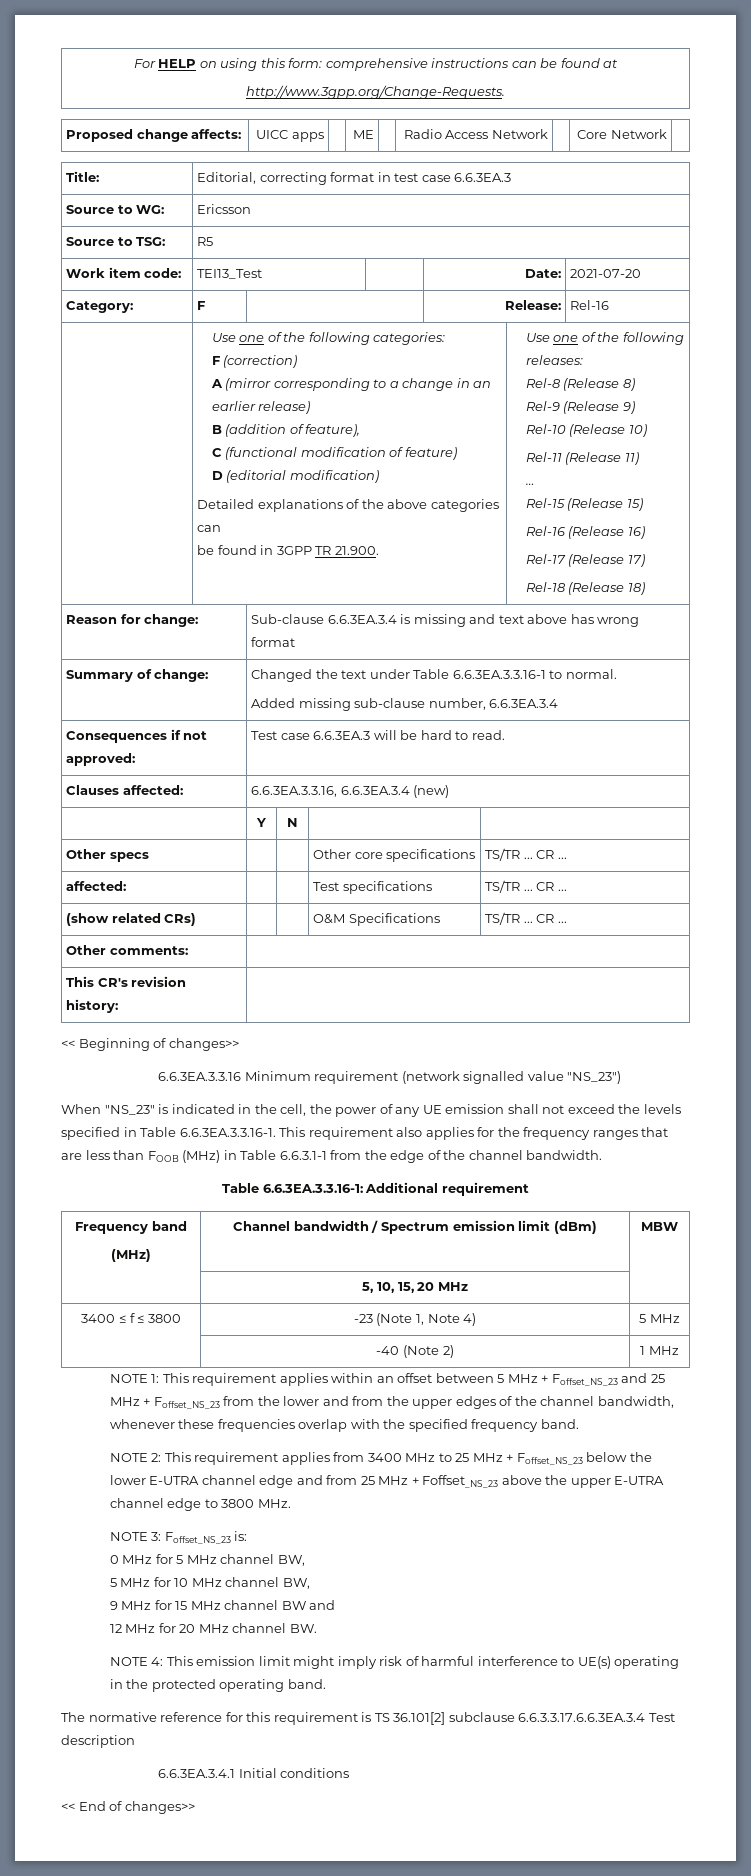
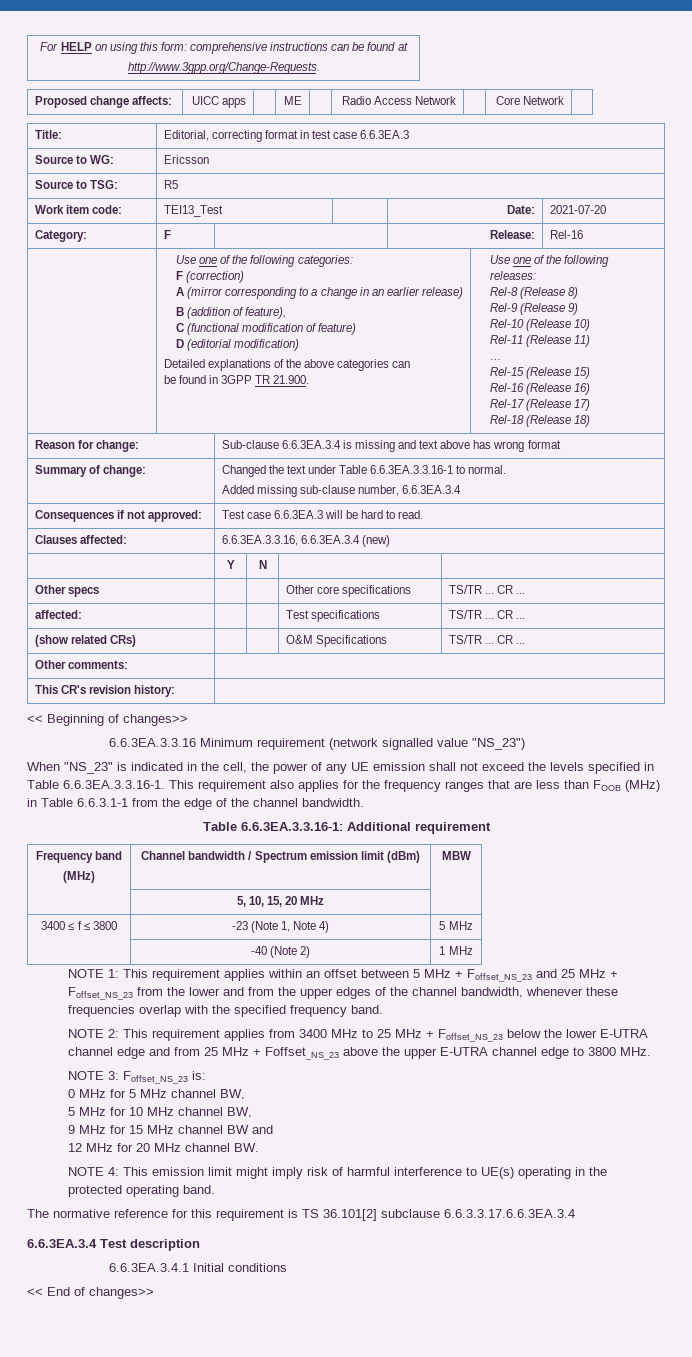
- The normative reference for this requirement is TS 36.101[2] subclause 6.6.3.3.17.6.6.3EA.3.4 Test description
+ The normative reference for this requirement is TS 36.101[2] subclause 6.6.3.3.17.6.6.3EA.3.4
+ 6.6.3EA.3.4 Test description

